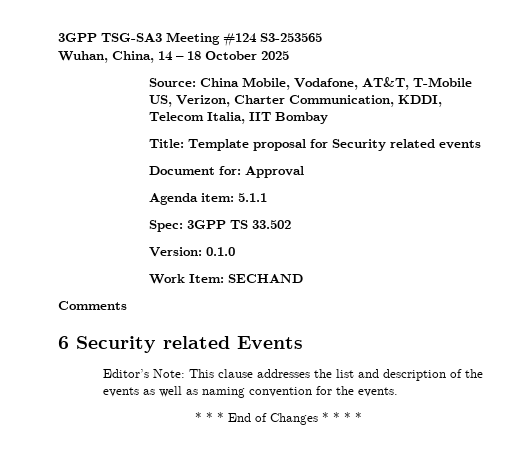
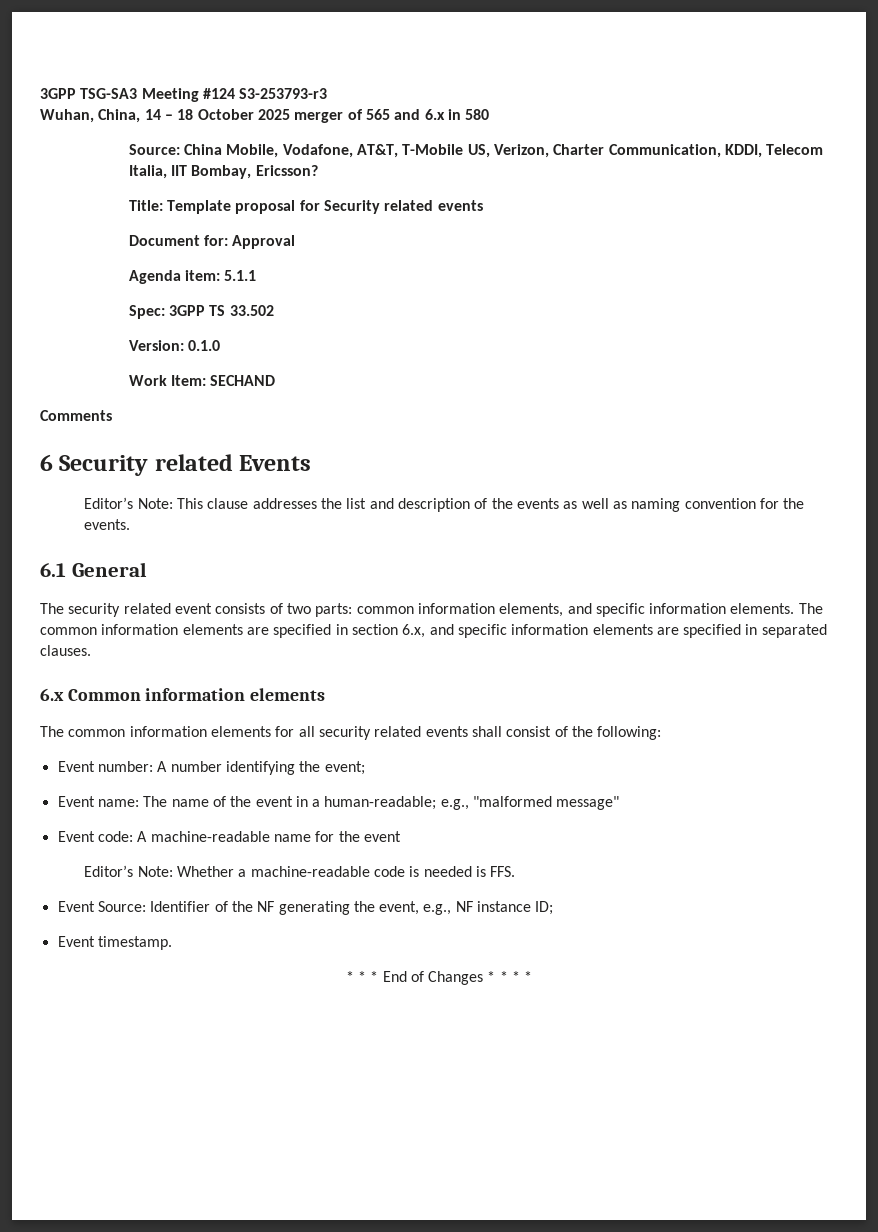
- 3GPP TSG-SA3 Meeting #124 S3-253565
+ 3GPP TSG-SA3 Meeting #124 S3-253793-r3
- Wuhan, China, 14 – 18 October 2025
+ Wuhan, China, 14 – 18 October 2025 merger of 565 and 6.x in 580
- Source: China Mobile, Vodafone, AT&T, T-Mobile US, Verizon, Charter Communication, KDDI, Telecom Italia, IIT Bombay
+ Source: China Mobile, Vodafone, AT&T, T-Mobile US, Verizon, Charter Communication, KDDI, Telecom Italia, IIT Bombay, Ericsson?
+ 6.1 General
+ The security related event consists of two parts: common information elements, and specific information elements. The common information elements are specified in section 6.x, and specific information elements are specified in separated clauses.
+ 6.x Common information elements
+ The common information elements for all security related events shall consist of the following:
+ Event number: A number identifying the event;
+ Event name: The name of the event in a human-readable; e.g., "malformed message"
+ Event code: A machine-readable name for the event
+ Editor’s Note: Whether a machine-readable code is needed is FFS.
+ Event Source: Identifier of the NF generating the event, e.g., NF instance ID;
+ Event timestamp.

